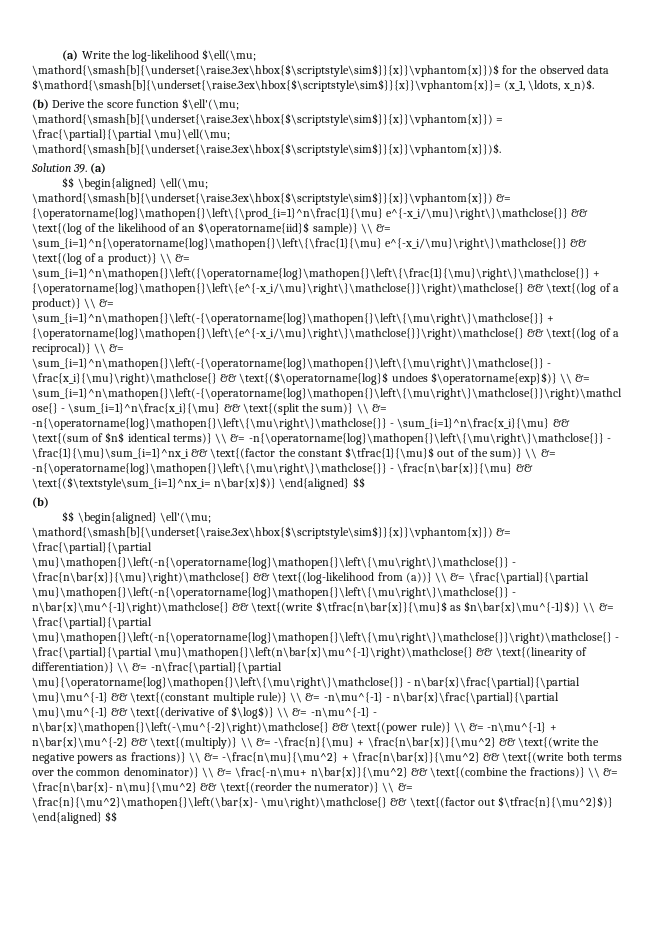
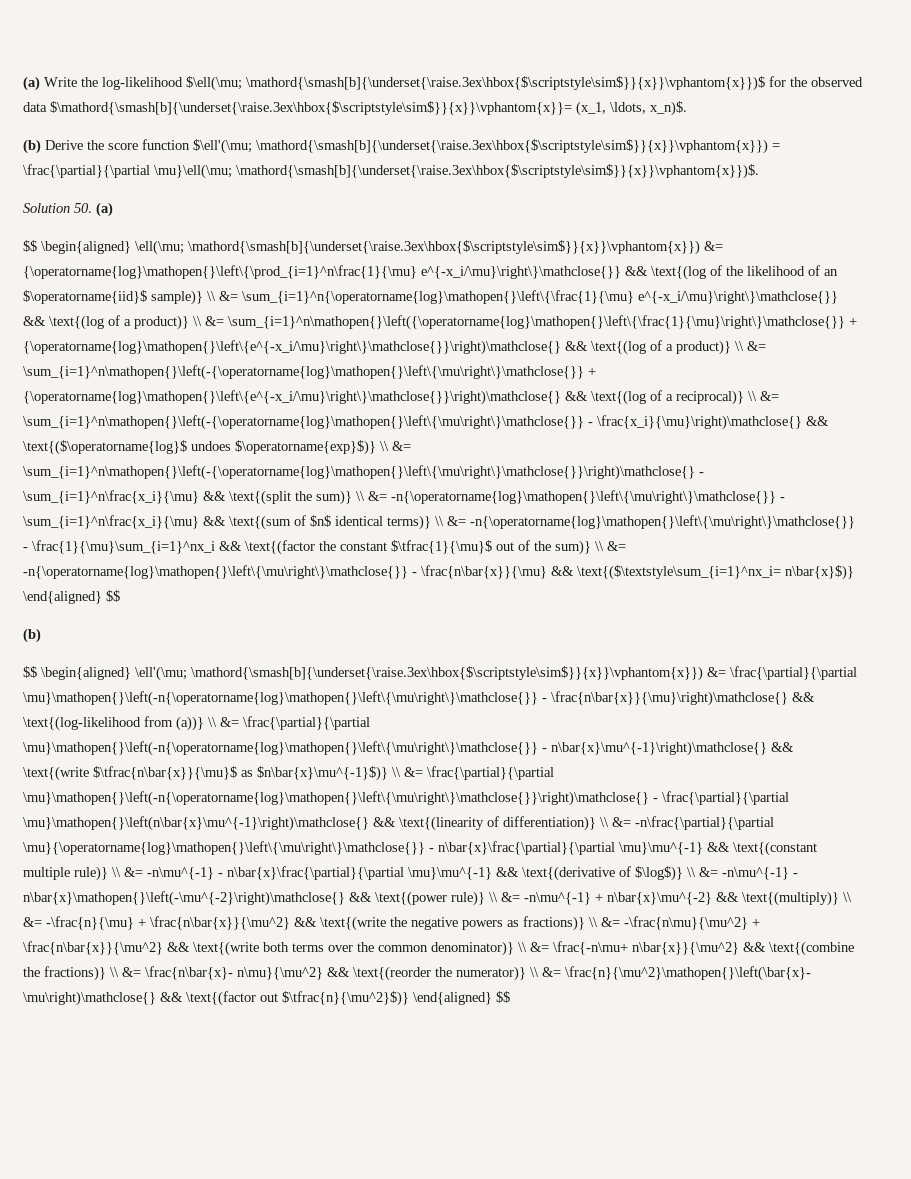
- Solution 39. (a)
+ Solution 50. (a)

